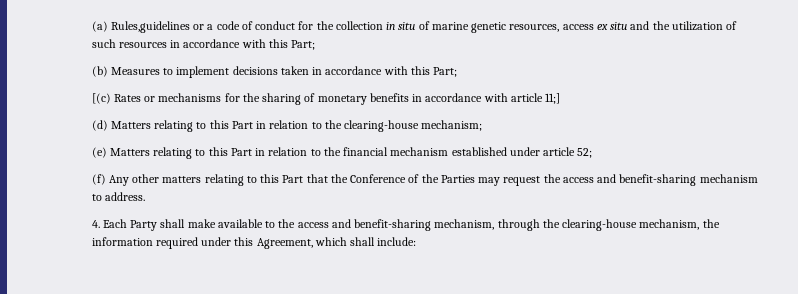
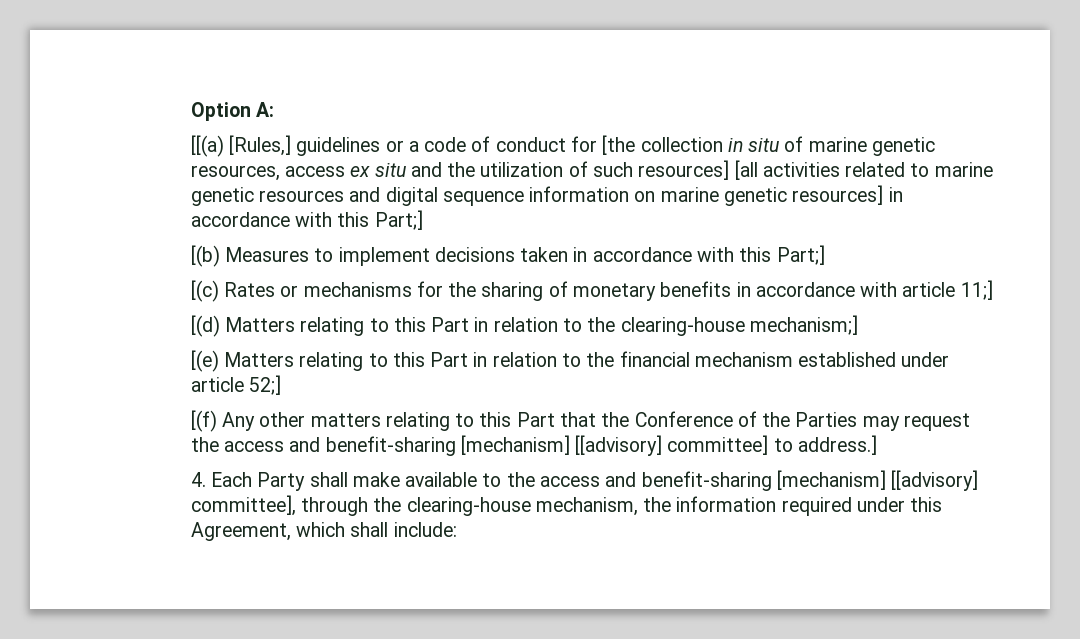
- (a) Rules,guidelines or a code of conduct for the collection in situ of marine genetic resources, access ex situ and the utilization of such resources in accordance with this Part;
- (b) Measures to implement decisions taken in accordance with this Part;
+ Option A:
+ [[(a) [Rules,] guidelines or a code of conduct for [the collection in situ of marine genetic resources, access ex situ and the utilization of such resources] [all activities related to marine genetic resources and digital sequence information on marine genetic resources] in accordance with this Part;]
+ [(b) Measures to implement decisions taken in accordance with this Part;]
- (d) Matters relating to this Part in relation to the clearing-house mechanism;
- (e) Matters relating to this Part in relation to the financial mechanism established under article 52;
- (f) Any other matters relating to this Part that the Conference of the Parties may request the access and benefit-sharing mechanism to address.
+ [(d) Matters relating to this Part in relation to the clearing-house mechanism;]
+ [(e) Matters relating to this Part in relation to the financial mechanism established under article 52;]
+ [(f) Any other matters relating to this Part that the Conference of the Parties may request the access and benefit-sharing [mechanism] [[advisory] committee] to address.]
- 4. Each Party shall make available to the access and benefit-sharing mechanism, through the clearing-house mechanism, the information required under this Agreement, which shall include:
+ 4. Each Party shall make available to the access and benefit-sharing [mechanism] [[advisory] committee], through the clearing-house mechanism, the information required under this Agreement, which shall include:

